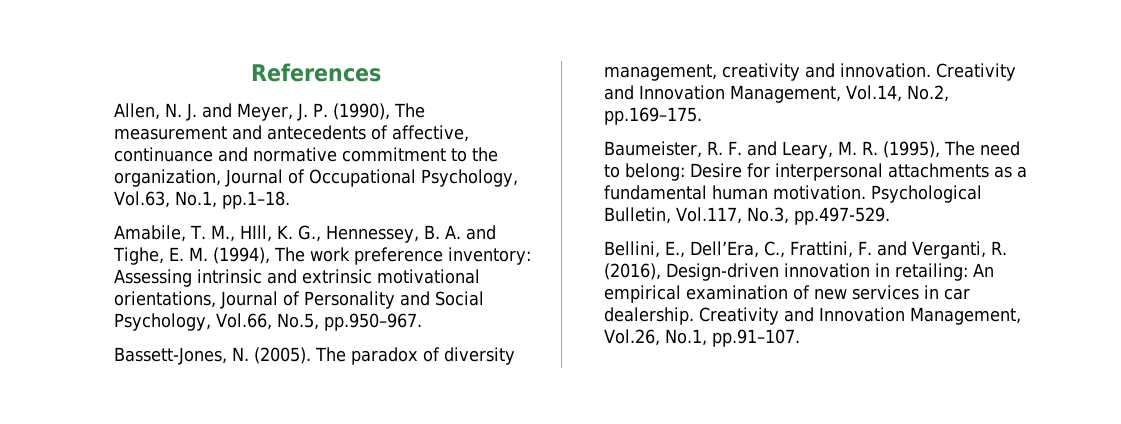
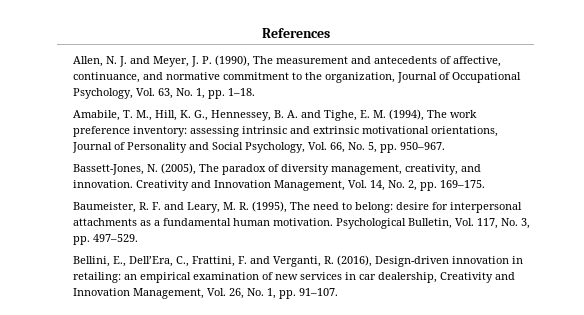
- Allen, N. J. and Meyer, J. P. (1990), The measurement and antecedents of affective, continuance and normative commitment to the organization, Journal of Occupational Psychology, Vol.63, No.1, pp.1–18.
+ Allen, N. J. and Meyer, J. P. (1990), The measurement and antecedents of affective, continuance, and normative commitment to the organization, Journal of Occupational Psychology, Vol. 63, No. 1, pp. 1–18.
- Amabile, T. M., HIll, K. G., Hennessey, B. A. and Tighe, E. M. (1994), The work preference inventory: Assessing intrinsic and extrinsic motivational orientations, Journal of Personality and Social Psychology, Vol.66, No.5, pp.950–967.
+ Amabile, T. M., Hill, K. G., Hennessey, B. A. and Tighe, E. M. (1994), The work preference inventory: assessing intrinsic and extrinsic motivational orientations, Journal of Personality and Social Psychology, Vol. 66, No. 5, pp. 950–967.
- Bassett-Jones, N. (2005). The paradox of diversity management, creativity and innovation.
+ Bassett-Jones, N. (2005), The paradox of diversity management, creativity, and innovation.
- Creativity and Innovation Management, Vol.14, No.2, pp.169–175.
+ Creativity and Innovation Management, Vol. 14, No. 2, pp. 169–175.
- Baumeister, R. F. and Leary, M. R. (1995), The need to belong: Desire for interpersonal attachments as a fundamental human motivation.
+ Baumeister, R. F. and Leary, M. R. (1995), The need to belong: desire for interpersonal attachments as a fundamental human motivation.
- Psychological Bulletin, Vol.117, No.3, pp.497-529.
+ Psychological Bulletin, Vol. 117, No. 3, pp. 497–529.
- Bellini, E., Dell’Era, C., Frattini, F. and Verganti, R. (2016), Design-driven innovation in retailing: An empirical examination of new services in car dealership. Creativity and Innovation Management, Vol.26, No.1, pp.91–107.
+ Bellini, E., Dell’Era, C., Frattini, F. and Verganti, R. (2016), Design-driven innovation in retailing: an empirical examination of new services in car dealership, Creativity and Innovation Management, Vol. 26, No. 1, pp. 91–107.

